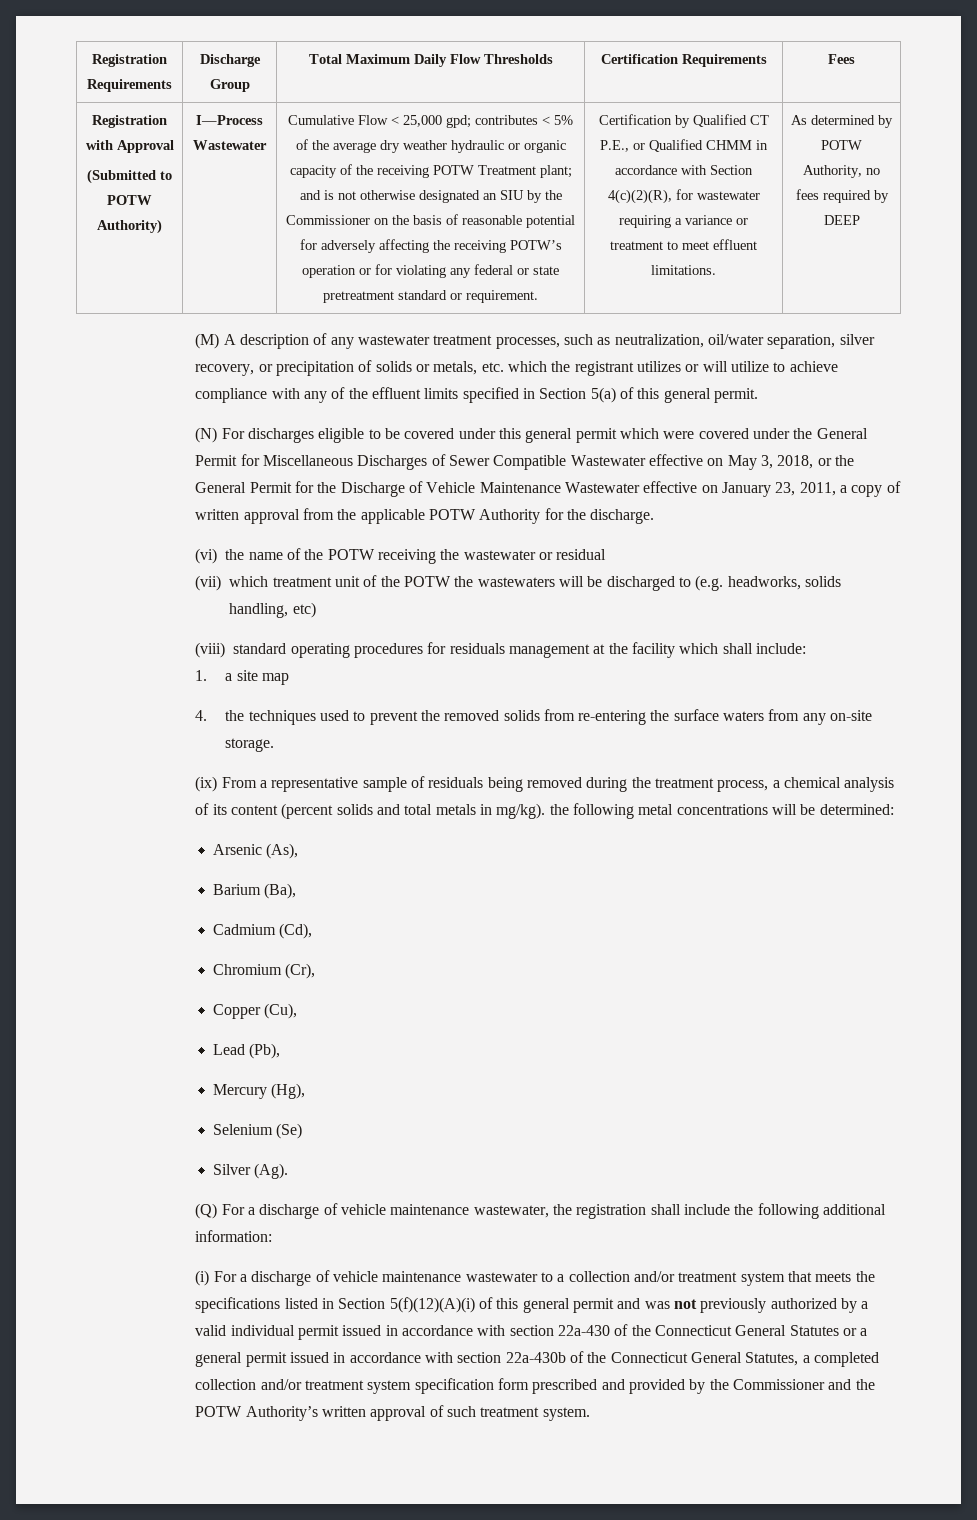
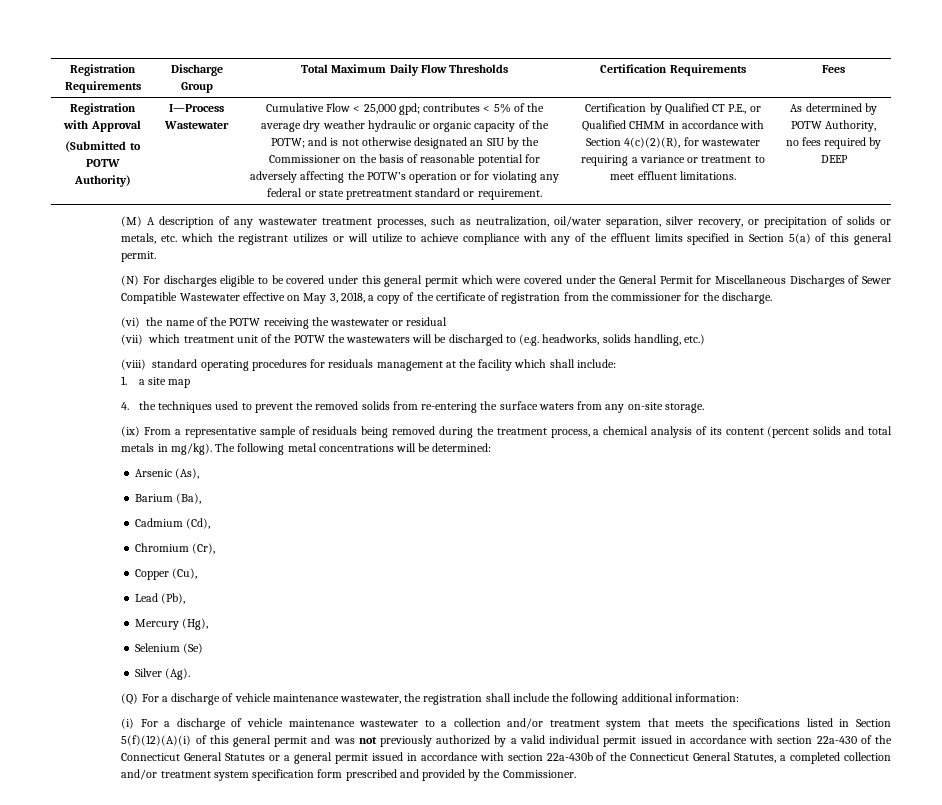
- Cumulative Flow < 25,000 gpd; contributes < 5% of the average dry weather hydraulic or organic capacity of the receiving POTW Treatment plant; and is not otherwise designated an SIU by the Commissioner on the basis of reasonable potential for adversely affecting the receiving POTW’s operation or for violating any federal or state pretreatment standard or requirement.
+ Cumulative Flow < 25,000 gpd; contributes < 5% of the average dry weather hydraulic or organic capacity of the POTW; and is not otherwise designated an SIU by the Commissioner on the basis of reasonable potential for adversely affecting the POTW’s operation or for violating any federal or state pretreatment standard or requirement.
- (N) For discharges eligible to be covered under this general permit which were covered under the General Permit for Miscellaneous Discharges of Sewer Compatible Wastewater effective on May 3, 2018, or the General Permit for the Discharge of Vehicle Maintenance Wastewater effective on January 23, 2011, a copy of written approval from the applicable POTW Authority for the discharge.
+ (N) For discharges eligible to be covered under this general permit which were covered under the General Permit for Miscellaneous Discharges of Sewer Compatible Wastewater effective on May 3, 2018, a copy of the certificate of registration from the commissioner for the discharge.
- (vii) which treatment unit of the POTW the wastewaters will be discharged to (e.g. headworks, solids handling, etc)
+ (vii) which treatment unit of the POTW the wastewaters will be discharged to (e.g. headworks, solids handling, etc.)
- (ix) From a representative sample of residuals being removed during the treatment process, a chemical analysis of its content (percent solids and total metals in mg/kg). the following metal concentrations will be determined:
+ (ix) From a representative sample of residuals being removed during the treatment process, a chemical analysis of its content (percent solids and total metals in mg/kg). The following metal concentrations will be determined:
- (i) For a discharge of vehicle maintenance wastewater to a collection and/or treatment system that meets the specifications listed in Section 5(f)(12)(A)(i) of this general permit and was not previously authorized by a valid individual permit issued in accordance with section 22a-430 of the Connecticut General Statutes or a general permit issued in accordance with section 22a-430b of the Connecticut General Statutes, a completed collection and/or treatment system specification form prescribed and provided by the Commissioner and the POTW Authority’s written approval of such treatment system.
+ (i) For a discharge of vehicle maintenance wastewater to a collection and/or treatment system that meets the specifications listed in Section 5(f)(12)(A)(i) of this general permit and was not previously authorized by a valid individual permit issued in accordance with section 22a-430 of the Connecticut General Statutes or a general permit issued in accordance with section 22a-430b of the Connecticut General Statutes, a completed collection and/or treatment system specification form prescribed and provided by the Commissioner.

